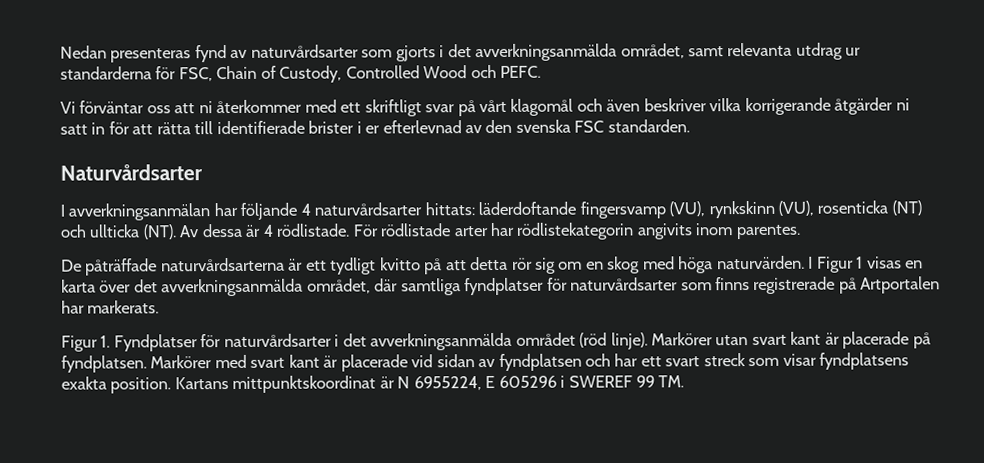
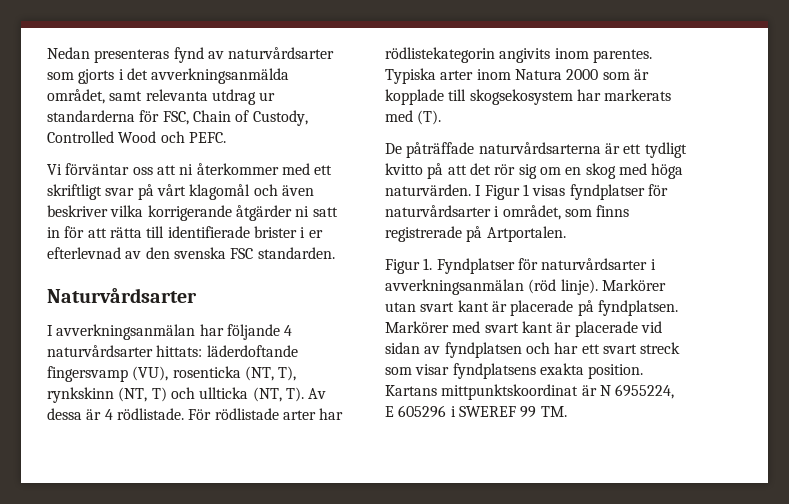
- I avverkningsanmälan har följande 4 naturvårdsarter hittats: läderdoftande fingersvamp (VU), rynkskinn (VU), rosenticka (NT) och ullticka (NT). Av dessa är 4 rödlistade.
+ I avverkningsanmälan har följande 4 naturvårdsarter hittats: läderdoftande fingersvamp (VU), rosenticka (NT, T), rynkskinn (NT, T) och ullticka (NT, T). Av dessa är 4 rödlistade.
+ Typiska arter inom Natura 2000 som är kopplade till skogsekosystem har markerats med (T).
- De påträffade naturvårdsarterna är ett tydligt kvitto på att detta rör sig om en skog med höga naturvärden.
+ De påträffade naturvårdsarterna är ett tydligt kvitto på att det rör sig om en skog med höga naturvärden.
- I Figur 1 visas en karta över det avverkningsanmälda området, där samtliga fyndplatser för naturvårdsarter som finns registrerade på Artportalen har markerats.
+ I Figur 1 visas fyndplatser för naturvårdsarter i området, som finns registrerade på Artportalen.
- Figur 1. Fyndplatser för naturvårdsarter i det avverkningsanmälda området (röd linje).
+ Figur 1. Fyndplatser för naturvårdsarter i avverkningsanmälan (röd linje).

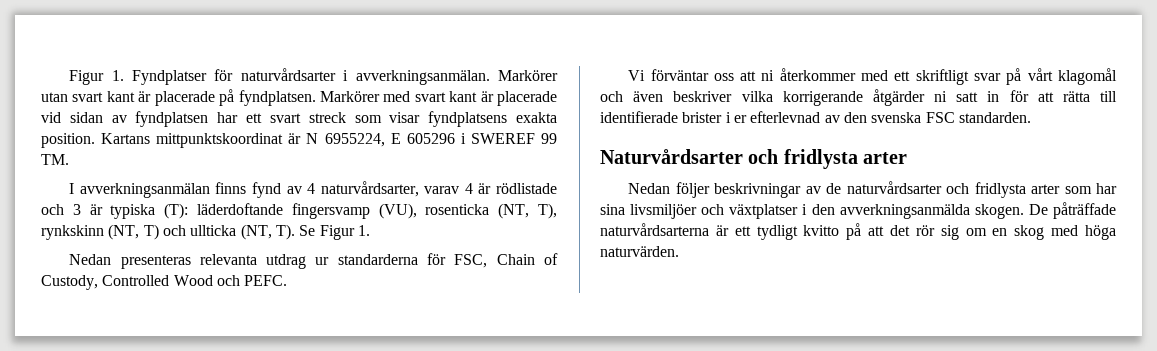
- Nedan presenteras fynd av naturvårdsarter som gjorts i det avverkningsanmälda området, samt relevanta utdrag ur standarderna för FSC, Chain of Custody, Controlled Wood och PEFC.
+ Figur 1. Fyndplatser för naturvårdsarter i avverkningsanmälan. Markörer utan svart kant är placerade på fyndplatsen. Markörer med svart kant är placerade vid sidan av fyndplatsen har ett svart streck som visar fyndplatsens exakta position. Kartans mittpunktskoordinat är N 6955224, E 605296 i SWEREF 99 TM.
+ I avverkningsanmälan finns fynd av 4 naturvårdsarter, varav 4 är rödlistade och 3 är typiska (T): läderdoftande fingersvamp (VU), rosenticka (NT, T), rynkskinn (NT, T) och ullticka (NT, T). Se Figur 1.
+ Nedan presenteras relevanta utdrag ur standarderna för FSC, Chain of Custody, Controlled Wood och PEFC.
- Naturvårdsarter
- I avverkningsanmälan har följande 4 naturvårdsarter hittats: läderdoftande fingersvamp (VU), rosenticka (NT, T), rynkskinn (NT, T) och ullticka (NT, T). Av dessa är 4 rödlistade. För rödlistade arter har rödlistekategorin angivits inom parentes. Typiska arter inom Natura 2000 som är kopplade till skogsekosystem har markerats med (T).
- De påträffade naturvårdsarterna är ett tydligt kvitto på att det rör sig om en skog med höga naturvärden. I Figur 1 visas fyndplatser för naturvårdsarter i området, som finns registrerade på Artportalen.
- Figur 1. Fyndplatser för naturvårdsarter i avverkningsanmälan (röd linje). Markörer utan svart kant är placerade på fyndplatsen. Markörer med svart kant är placerade vid sidan av fyndplatsen och har ett svart streck som visar fyndplatsens exakta position. Kartans mittpunktskoordinat är N 6955224, E 605296 i SWEREF 99 TM.
+ Naturvårdsarter och fridlysta arter
+ Nedan följer beskrivningar av de naturvårdsarter och fridlysta arter som har sina livsmiljöer och växtplatser i den avverkningsanmälda skogen. De påträffade naturvårdsarterna är ett tydligt kvitto på att det rör sig om en skog med höga naturvärden.

